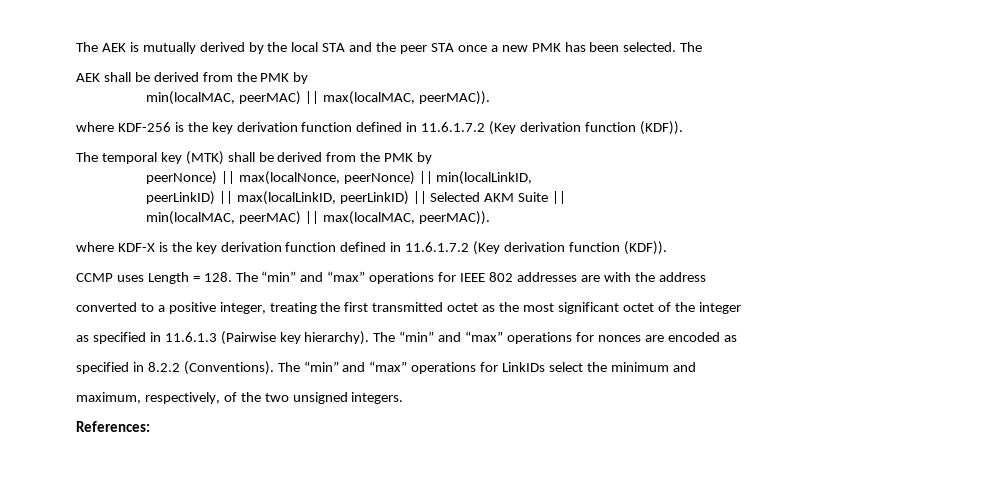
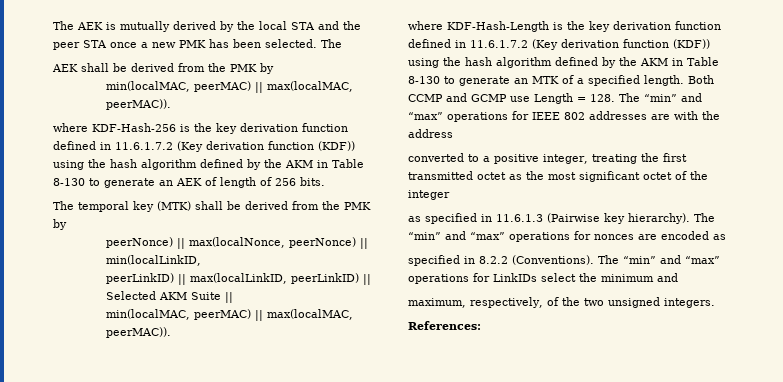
- where KDF-256 is the key derivation function defined in 11.6.1.7.2 (Key derivation function (KDF)).
+ where KDF-Hash-256 is the key derivation function defined in 11.6.1.7.2 (Key derivation function (KDF)) using the hash algorithm defined by the AKM in Table 8-130 to generate an AEK of length of 256 bits.
- where KDF-X is the key derivation function defined in 11.6.1.7.2 (Key derivation function (KDF)).
- CCMP uses Length = 128. The “min” and “max” operations for IEEE 802 addresses are with the address
+ where KDF-Hash-Length is the key derivation function defined in 11.6.1.7.2 (Key derivation function (KDF)) using the hash algorithm defined by the AKM in Table 8-130 to generate an MTK of a specified length. Both CCMP and GCMP use Length = 128. The “min” and “max” operations for IEEE 802 addresses are with the address

